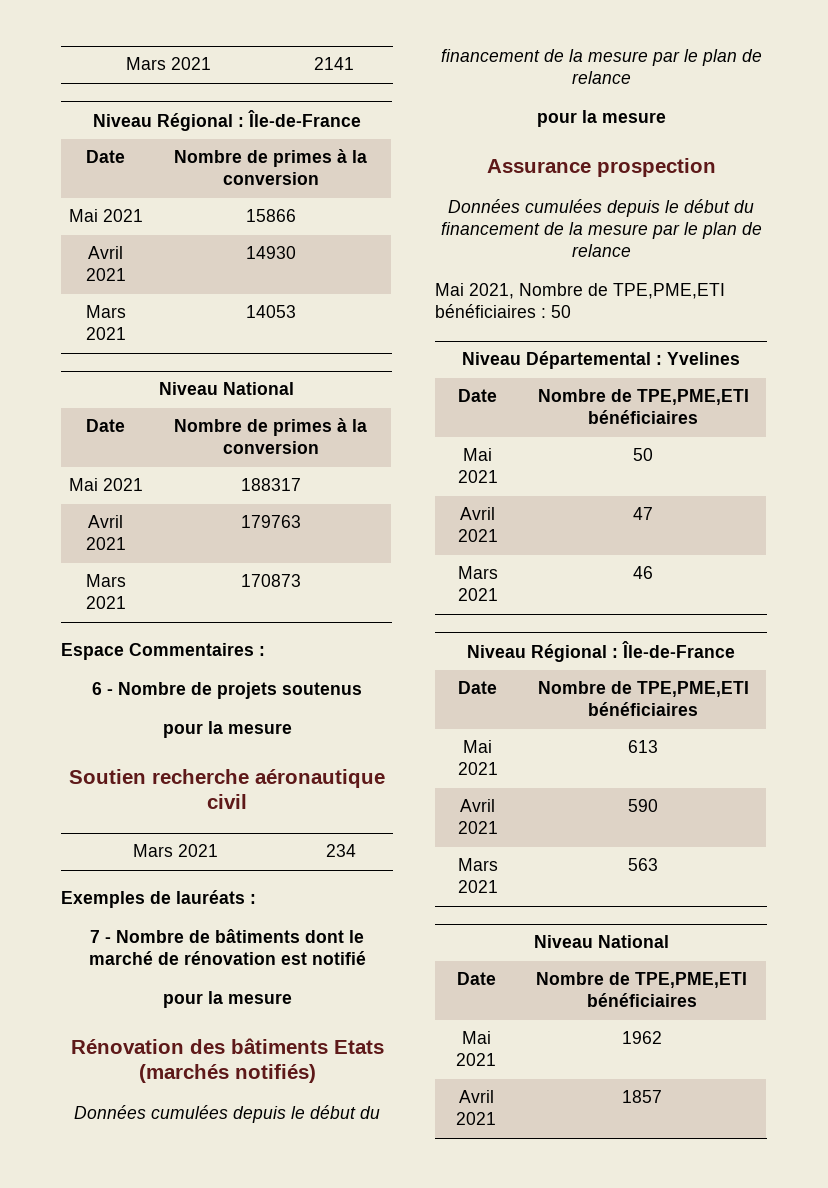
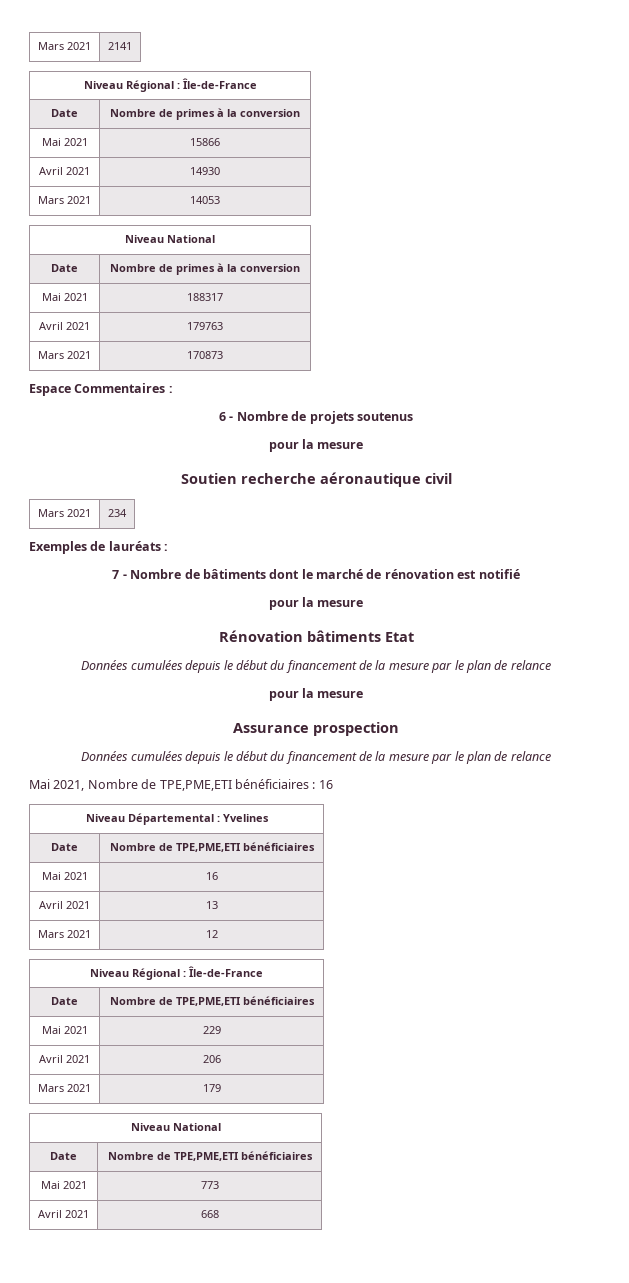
- Rénovation des bâtiments Etats (marchés notifiés)
+ Rénovation bâtiments Etat
- Mai 2021, Nombre de TPE,PME,ETI bénéficiaires : 50
+ Mai 2021, Nombre de TPE,PME,ETI bénéficiaires : 16
- Mai 2021 | 50
- Avril 2021 | 47
- Mars 2021 | 46
+ Mai 2021 | 16
+ Avril 2021 | 13
+ Mars 2021 | 12
- Mai 2021 | 613
- Avril 2021 | 590
- Mars 2021 | 563
+ Mai 2021 | 229
+ Avril 2021 | 206
+ Mars 2021 | 179
- Mai 2021 | 1962
- Avril 2021 | 1857
+ Mai 2021 | 773
+ Avril 2021 | 668

